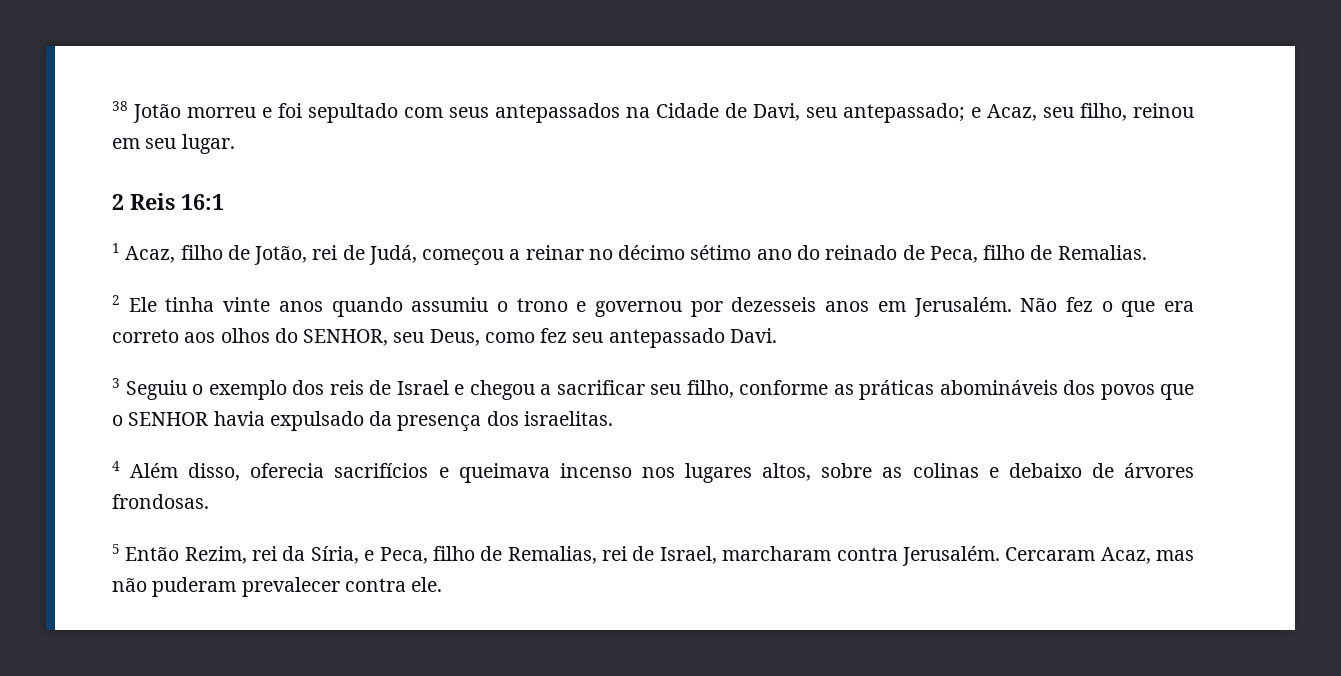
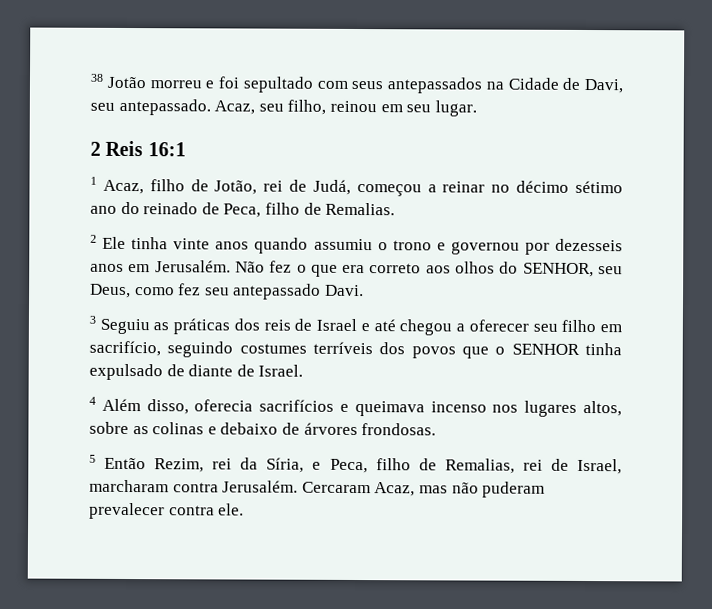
- 38 Jotão morreu e foi sepultado com seus antepassados na Cidade de Davi, seu antepassado; e Acaz, seu filho, reinou em seu lugar.
+ 38 Jotão morreu e foi sepultado com seus antepassados na Cidade de Davi, seu antepassado. Acaz, seu filho, reinou em seu lugar.
- 3 Seguiu o exemplo dos reis de Israel e chegou a sacrificar seu filho, conforme as práticas abomináveis dos povos que o SENHOR havia expulsado da presença dos israelitas.
+ 3 Seguiu as práticas dos reis de Israel e até chegou a oferecer seu filho em sacrifício, seguindo costumes terríveis dos povos que o SENHOR tinha expulsado de diante de Israel.

